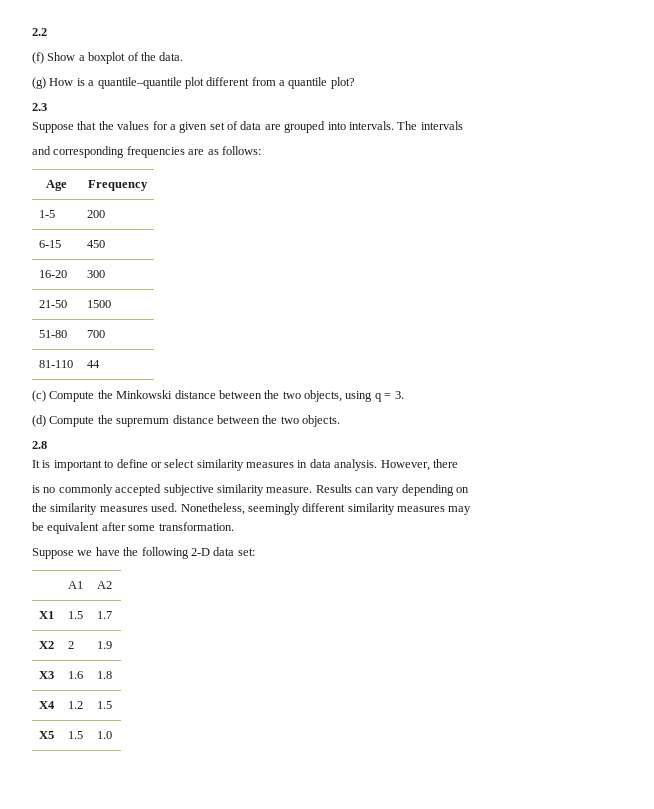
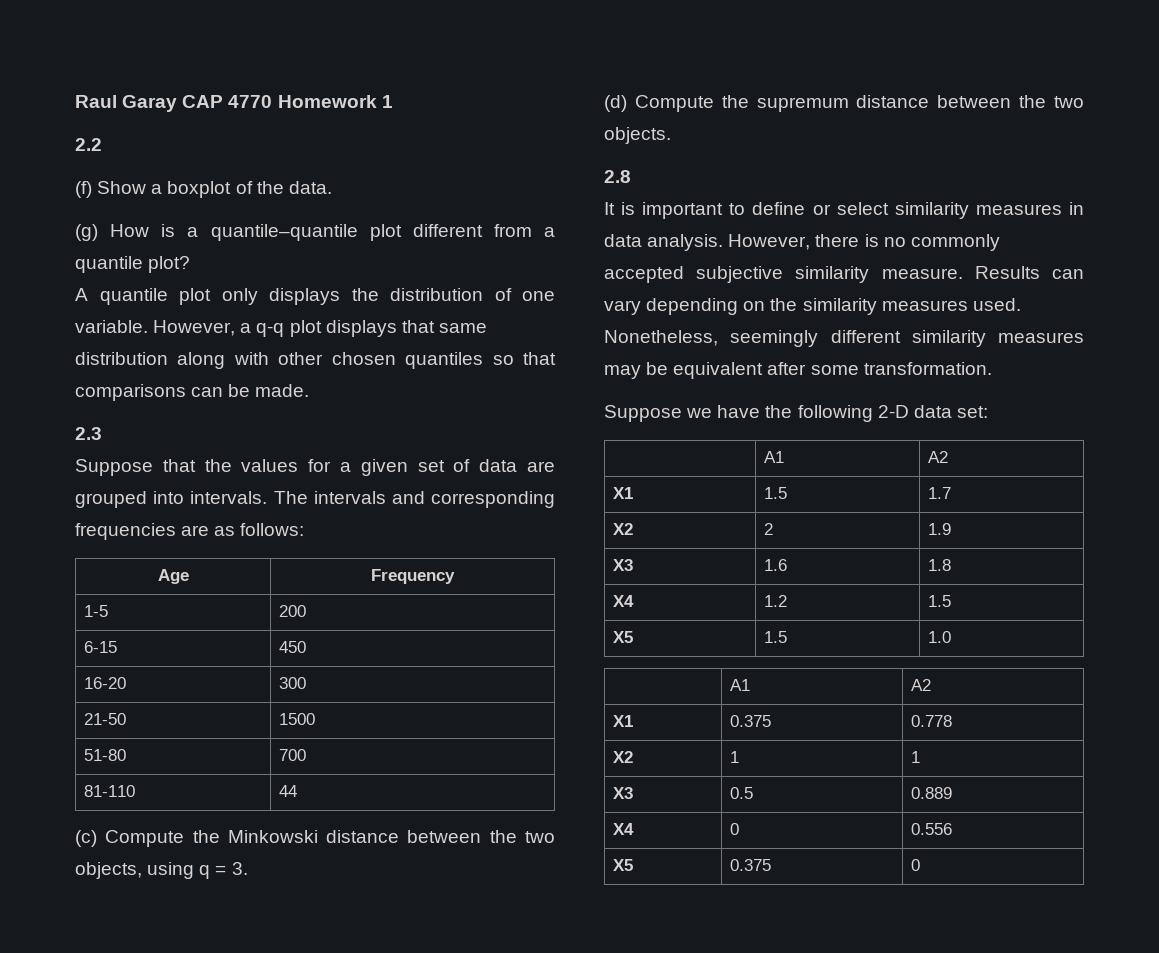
+ Raul Garay CAP 4770 Homework 1
+ A quantile plot only displays the distribution of one variable. However, a q-q plot displays that same distribution along with other chosen quantiles so that comparisons can be made.
- The intervals
- and corresponding frequencies are as follows:
+ The intervals and corresponding frequencies are as follows:
- However, there
- is no commonly accepted subjective similarity measure.
+ However, there is no commonly accepted subjective similarity measure.
- Results can vary depending on
- the similarity measures used.
+ Results can vary depending on the similarity measures used.
- Nonetheless, seemingly different similarity measures may
- be equivalent after some transformation.
+ Nonetheless, seemingly different similarity measures may be equivalent after some transformation.
  X5 | 1.5 | 1.0
+ | A1 | A2
+ X1 | 0.375 | 0.778
+ X2 | 1 | 1
+ X3 | 0.5 | 0.889
+ X4 | 0 | 0.556
+ X5 | 0.375 | 0

